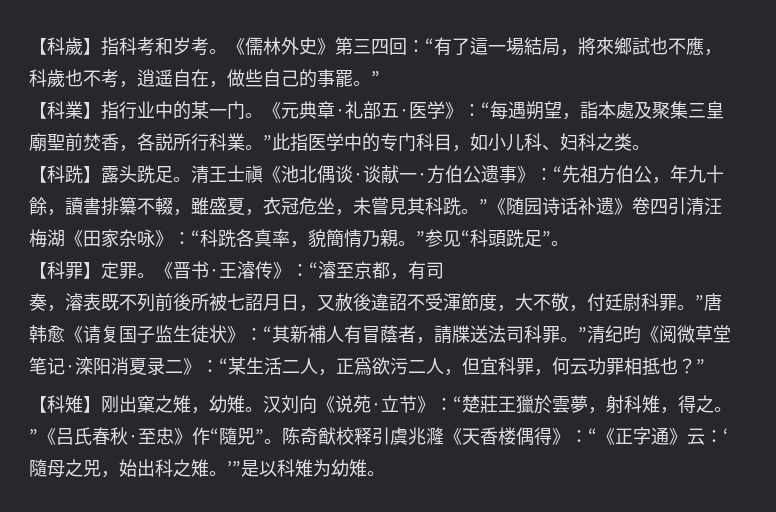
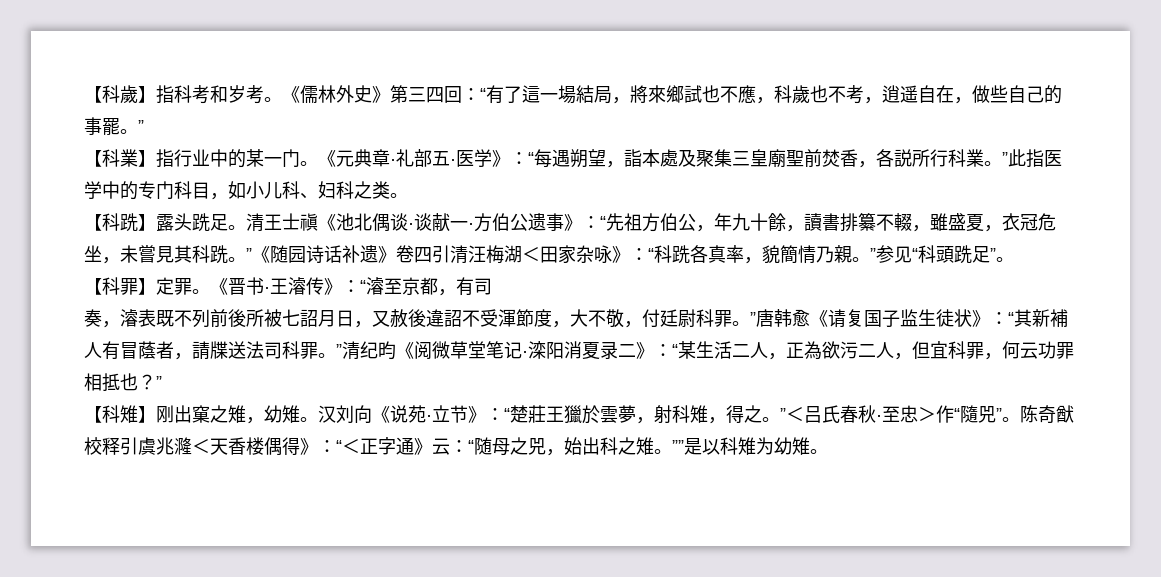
- 清王士禛《池北偶谈·谈献一·方伯公遗事》：“先祖方伯公，年九十餘，讀書排纂不輟，雖盛夏，衣冠危坐，未嘗見其科跣。”《随园诗话补遗》卷四引清汪梅湖《田家杂咏》：“科跣各真率，貌簡情乃親。”参见“科頭跣足”。
+ 清王士禛《池北偶谈·谈献一·方伯公遗事》：“先祖方伯公，年九十餘，讀書排纂不輟，雖盛夏，衣冠危坐，未嘗見其科跣。”《随园诗话补遗》卷四引清汪梅湖＜田家杂咏》：“科跣各真率，貌簡情乃親。”参见“科頭跣足”。
- “某生活二人，正爲欲污二人，但宜科罪，何云功罪相抵也？”
+ “某生活二人，正為欲污二人，但宜科罪，何云功罪相抵也？”
- 汉刘向《说苑·立节》：“楚莊王獵於雲夢，射科雉，得之。”《吕氏春秋·至忠》作“隨兕”。
+ 汉刘向《说苑·立节》：“楚莊王獵於雲夢，射科雉，得之。”＜吕氏春秋·至忠＞作“隨兕”。
- 陈奇猷校释引虞兆漋《天香楼偶得》：“《正字通》云：‘隨母之兕，始出科之雉。’”是以科雉为幼雉。
+ 陈奇猷校释引虞兆漋＜天香楼偶得》：“＜正字通》云：“随母之兕，始出科之雉。””是以科雉为幼雉。

